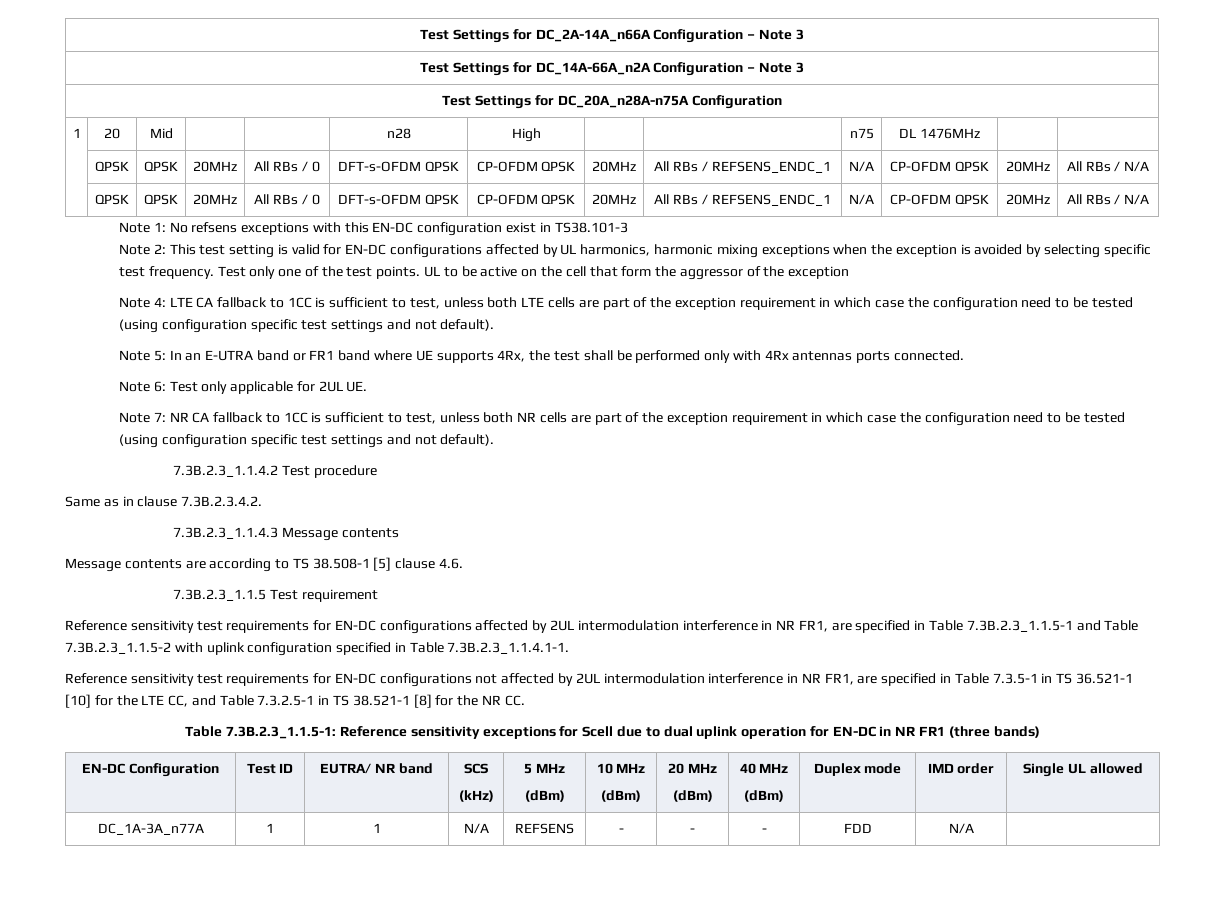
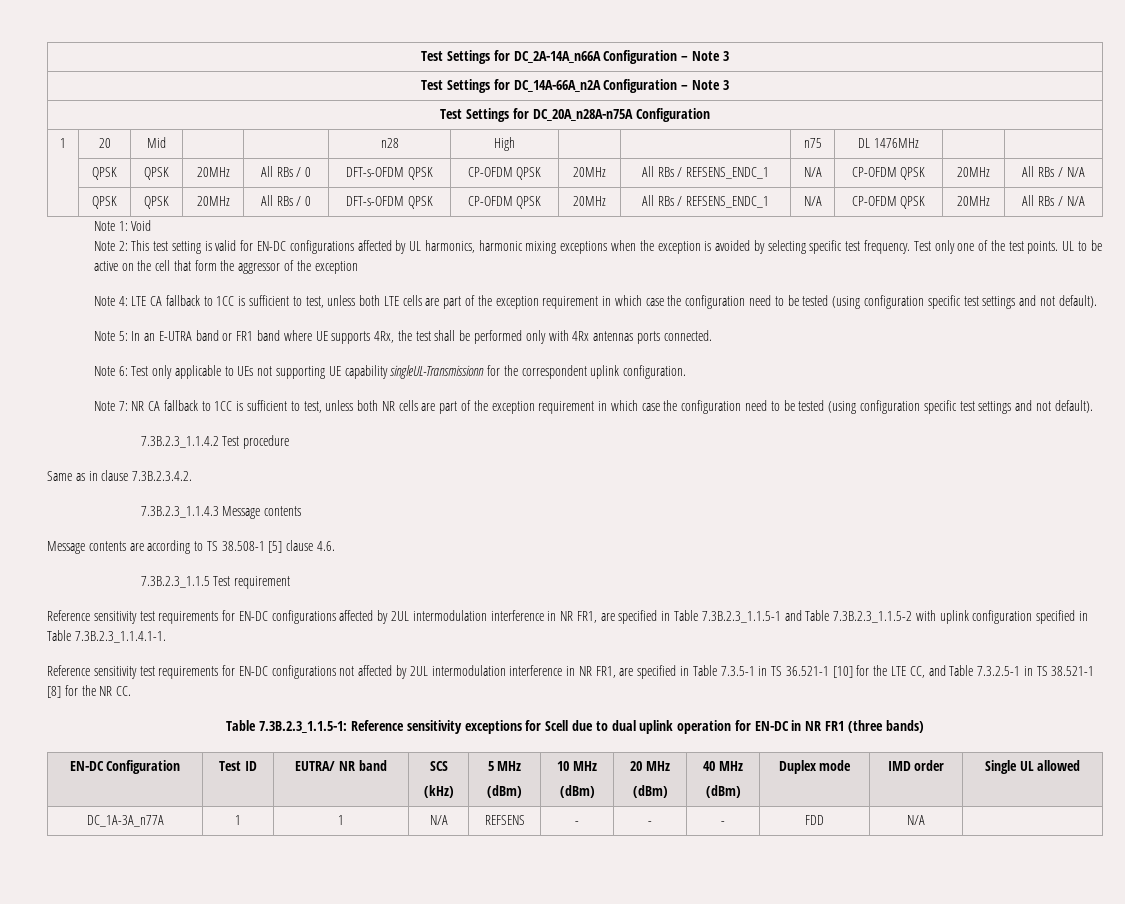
- Note 1: No refsens exceptions with this EN-DC configuration exist in TS38.101-3
+ Note 1: Void
- Note 6: Test only applicable for 2UL UE.
+ Note 6: Test only applicable to UEs not supporting UE capability singleUL-Transmissionn for the correspondent uplink configuration.

